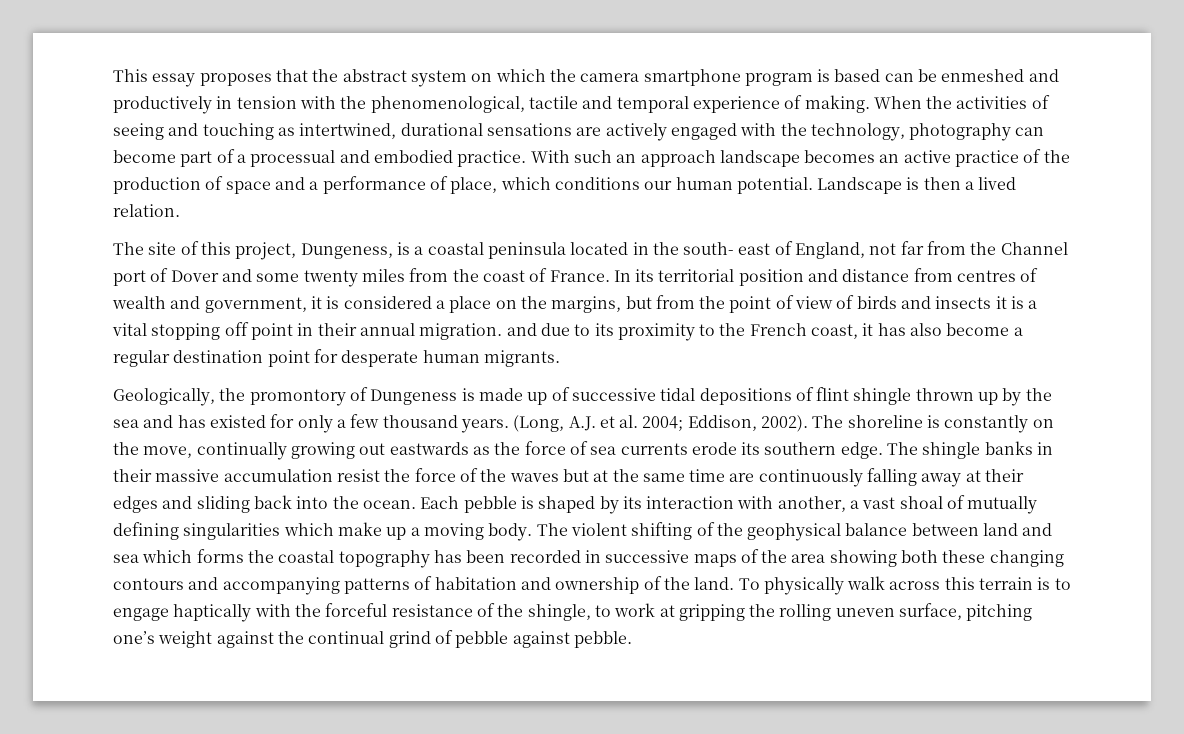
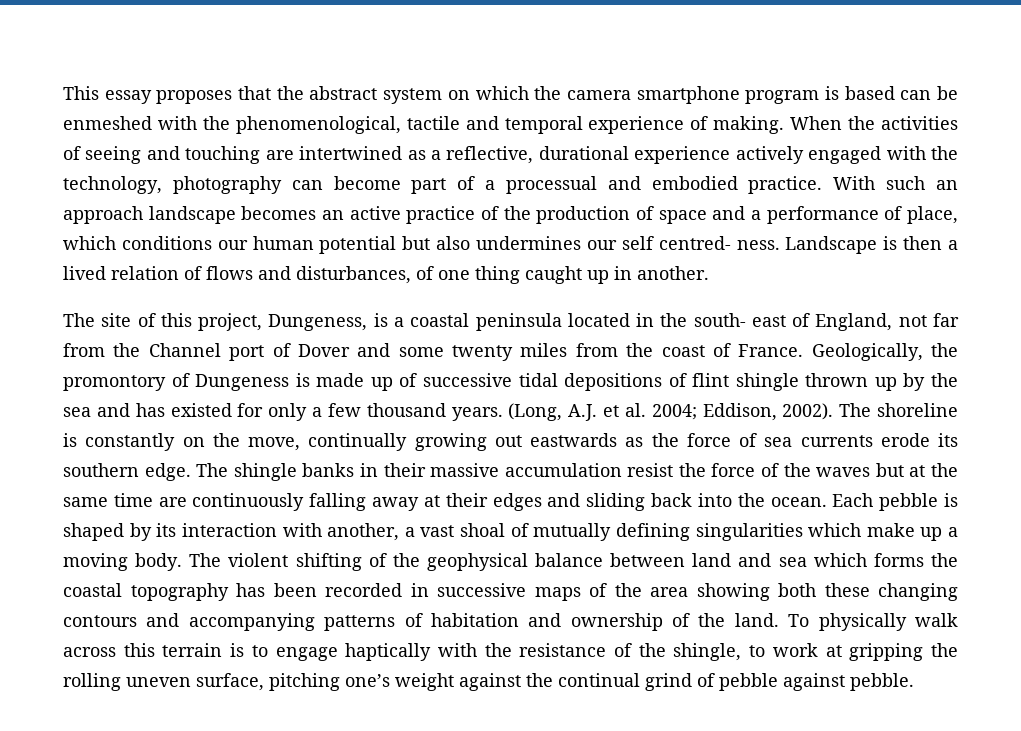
- This essay proposes that the abstract system on which the camera smartphone program is based can be enmeshed and productively in tension with the phenomenological, tactile and temporal experience of making.
+ This essay proposes that the abstract system on which the camera smartphone program is based can be enmeshed with the phenomenological, tactile and temporal experience of making.
- When the activities of seeing and touching as intertwined, durational sensations are actively engaged with the technology, photography can become part of a processual and embodied practice.
+ When the activities of seeing and touching are intertwined as a reflective, durational experience actively engaged with the technology, photography can become part of a processual and embodied practice.
- With such an approach landscape becomes an active practice of the production of space and a performance of place, which conditions our human potential.
+ With such an approach landscape becomes an active practice of the production of space and a performance of place, which conditions our human potential but also undermines our self centred- ness.
- Landscape is then a lived relation.
+ Landscape is then a lived relation of flows and disturbances, of one thing caught up in another.
- The site of this project, Dungeness, is a coastal peninsula located in the south- east of England, not far from the Channel port of Dover and some twenty miles from the coast of France. In its territorial position and distance from centres of wealth and government, it is considered a place on the margins, but from the point of view of birds and insects it is a vital stopping off point in their annual migration. and due to its proximity to the French coast, it has also become a regular destination point for desperate human migrants.
- Geologically, the promontory of Dungeness is made up of successive tidal depositions of flint shingle thrown up by the sea and has existed for only a few thousand years.
+ The site of this project, Dungeness, is a coastal peninsula located in the south- east of England, not far from the Channel port of Dover and some twenty miles from the coast of France. Geologically, the promontory of Dungeness is made up of successive tidal depositions of flint shingle thrown up by the sea and has existed for only a few thousand years.
- To physically walk across this terrain is to engage haptically with the forceful resistance of the shingle, to work at gripping the rolling uneven surface, pitching one’s weight against the continual grind of pebble against pebble.
+ To physically walk across this terrain is to engage haptically with the resistance of the shingle, to work at gripping the rolling uneven surface, pitching one’s weight against the continual grind of pebble against pebble.

